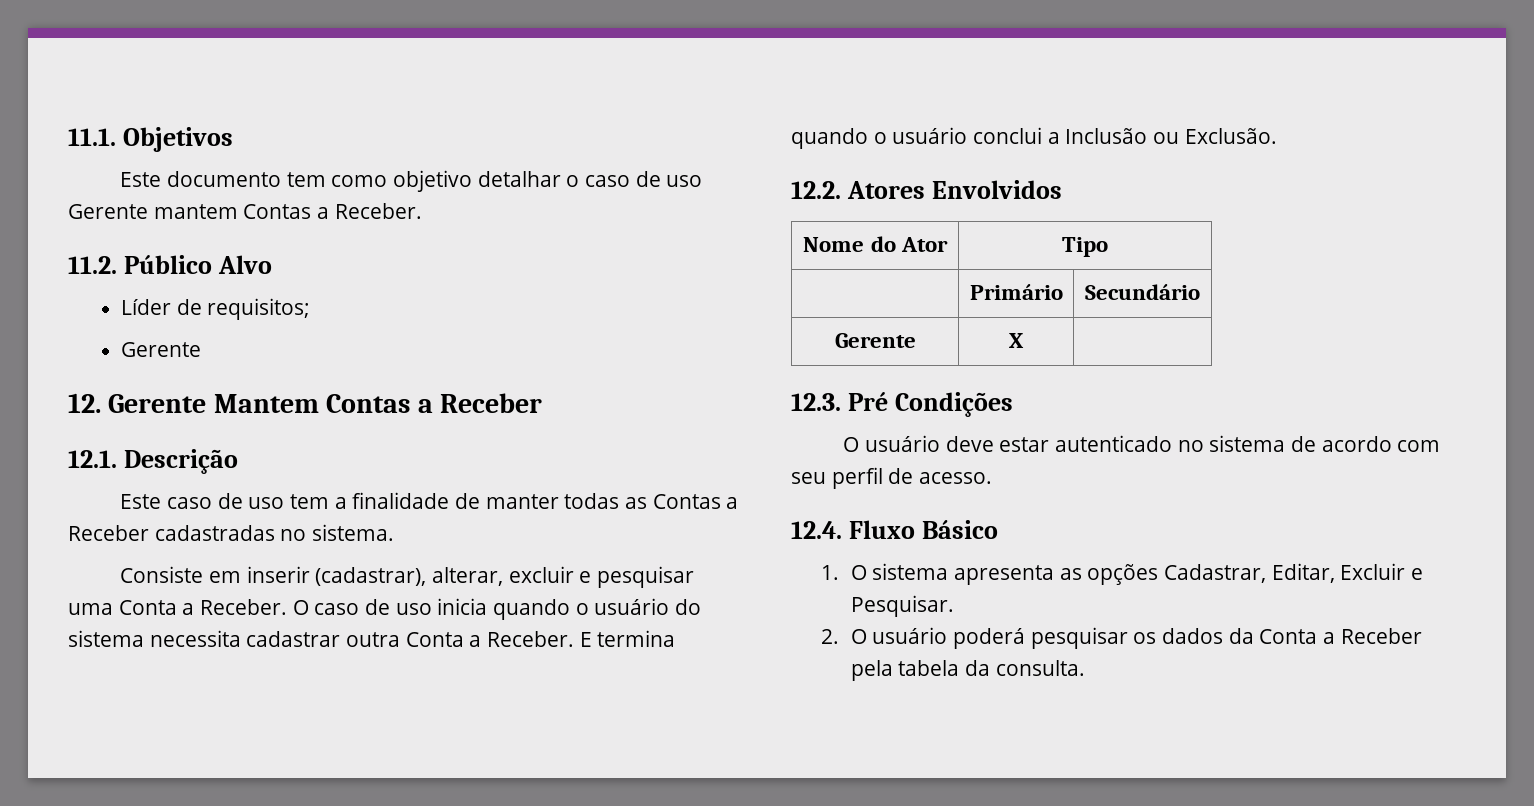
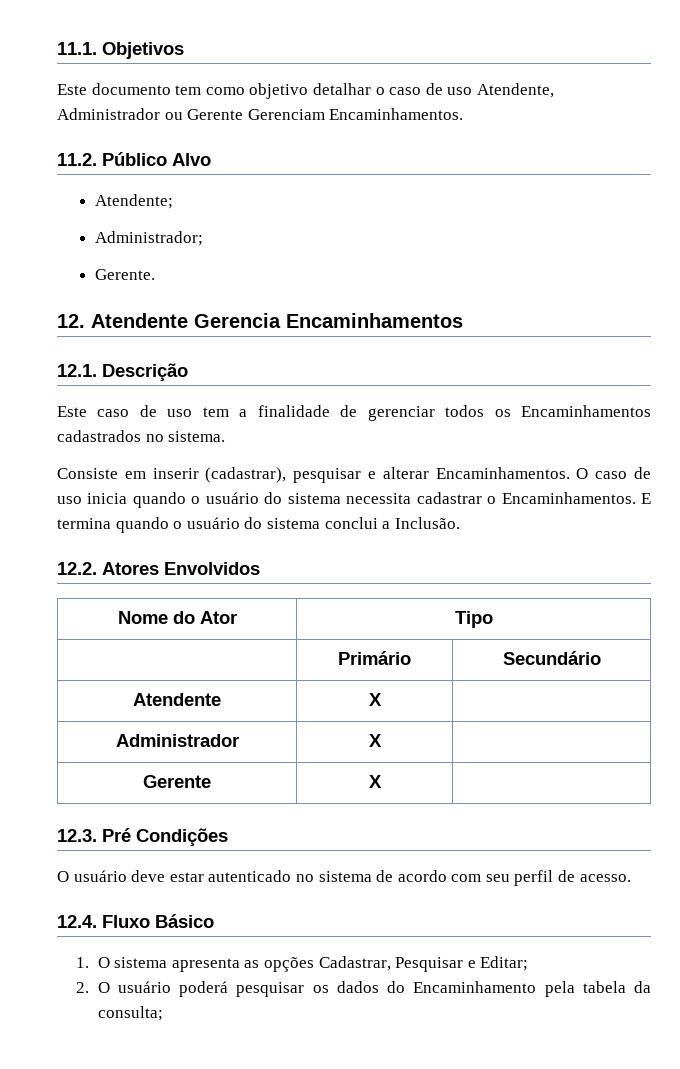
- Este documento tem como objetivo detalhar o caso de uso Gerente mantem Contas a Receber.
+ Este documento tem como objetivo detalhar o caso de uso Atendente, Administrador ou Gerente Gerenciam Encaminhamentos.
  11.2. Público Alvo
- Líder de requisitos;
- Gerente
- 12. Gerente Mantem Contas a Receber
+ Atendente;
+ Administrador;
+ Gerente.
+ 12. Atendente Gerencia Encaminhamentos
- Este caso de uso tem a finalidade de manter todas as Contas a Receber cadastradas no sistema.
+ Este caso de uso tem a finalidade de gerenciar todos os Encaminhamentos cadastrados no sistema.
- Consiste em inserir (cadastrar), alterar, excluir e pesquisar uma Conta a Receber.
+ Consiste em inserir (cadastrar), pesquisar e alterar Encaminhamentos.
- O caso de uso inicia quando o usuário do sistema necessita cadastrar outra Conta a Receber.
+ O caso de uso inicia quando o usuário do sistema necessita cadastrar o Encaminhamentos.
- E termina quando o usuário conclui a Inclusão ou Exclusão.
+ E termina quando o usuário do sistema conclui a Inclusão.
+ Atendente | X |
+ Administrador | X |
- 1. O sistema apresenta as opções Cadastrar, Editar, Excluir e Pesquisar.
+ 1. O sistema apresenta as opções Cadastrar, Pesquisar e Editar;
- 2. O usuário poderá pesquisar os dados da Conta a Receber pela tabela da consulta.
+ 2. O usuário poderá pesquisar os dados do Encaminhamento pela tabela da consulta;

